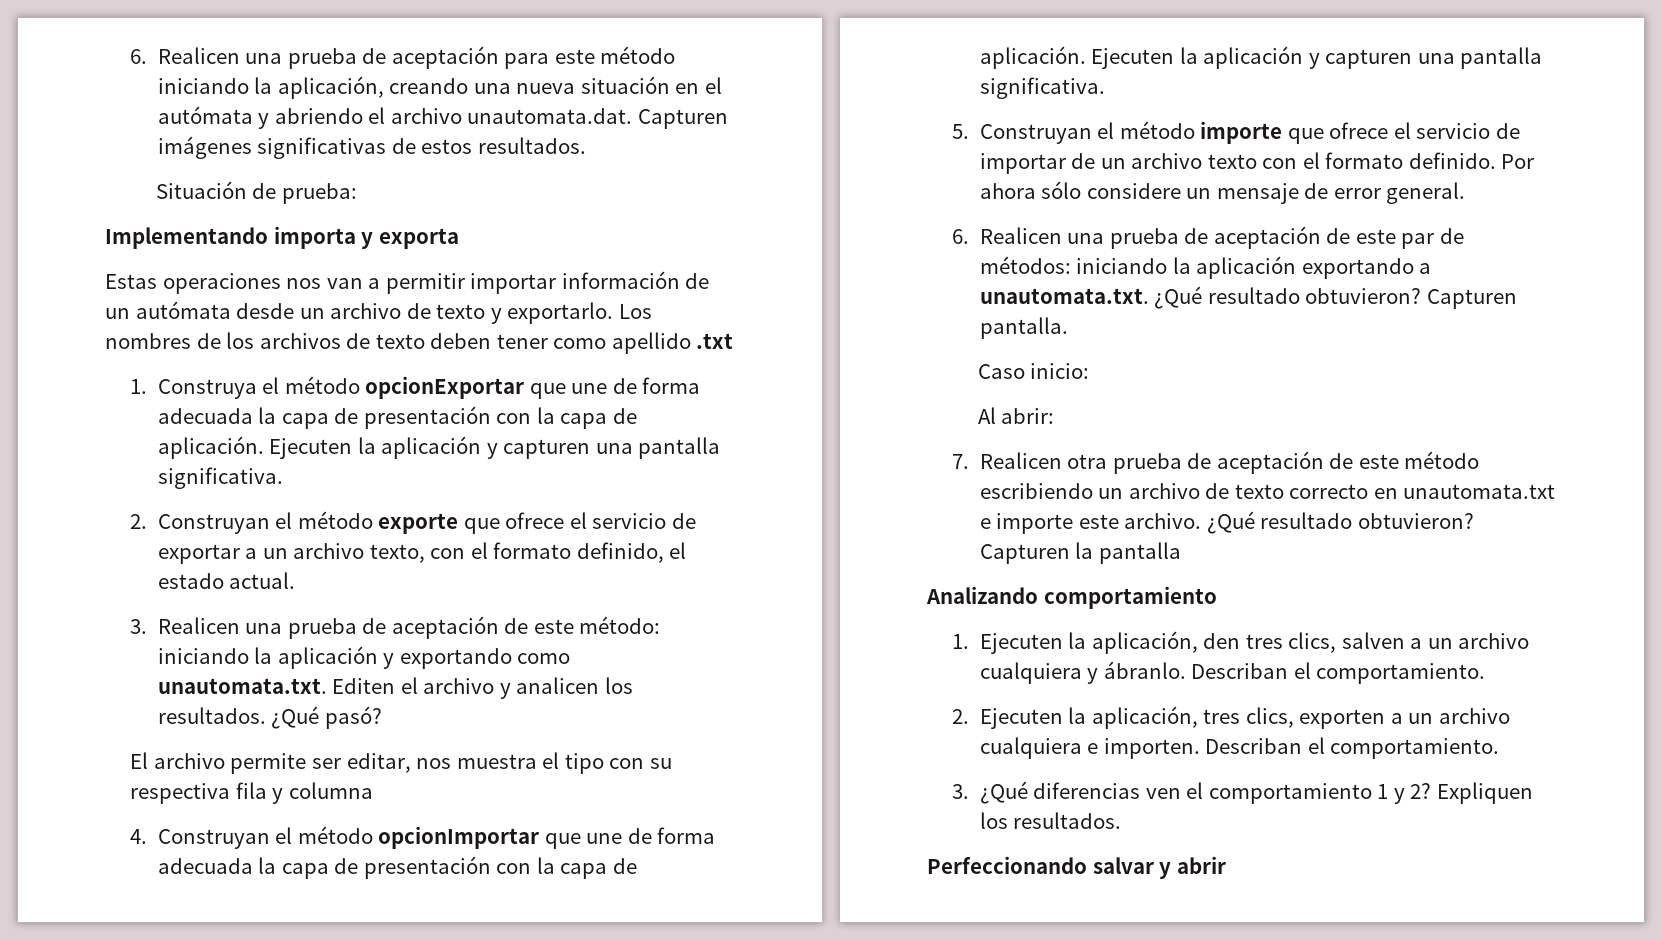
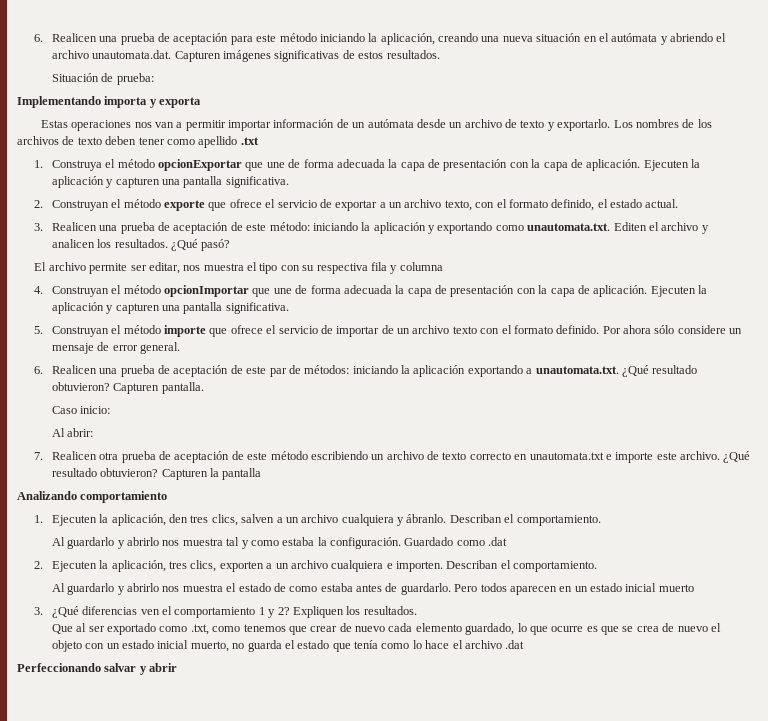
+ Al guardarlo y abrirlo nos muestra tal y como estaba la configuración. Guardado como .dat
+ Al guardarlo y abrirlo nos muestra el estado de como estaba antes de guardarlo. Pero todos aparecen en un estado inicial muerto
+ Que al ser exportado como .txt, como tenemos que crear de nuevo cada elemento guardado, lo que ocurre es que se crea de nuevo el objeto con un estado inicial muerto, no guarda el estado que tenía como lo hace el archivo .dat

